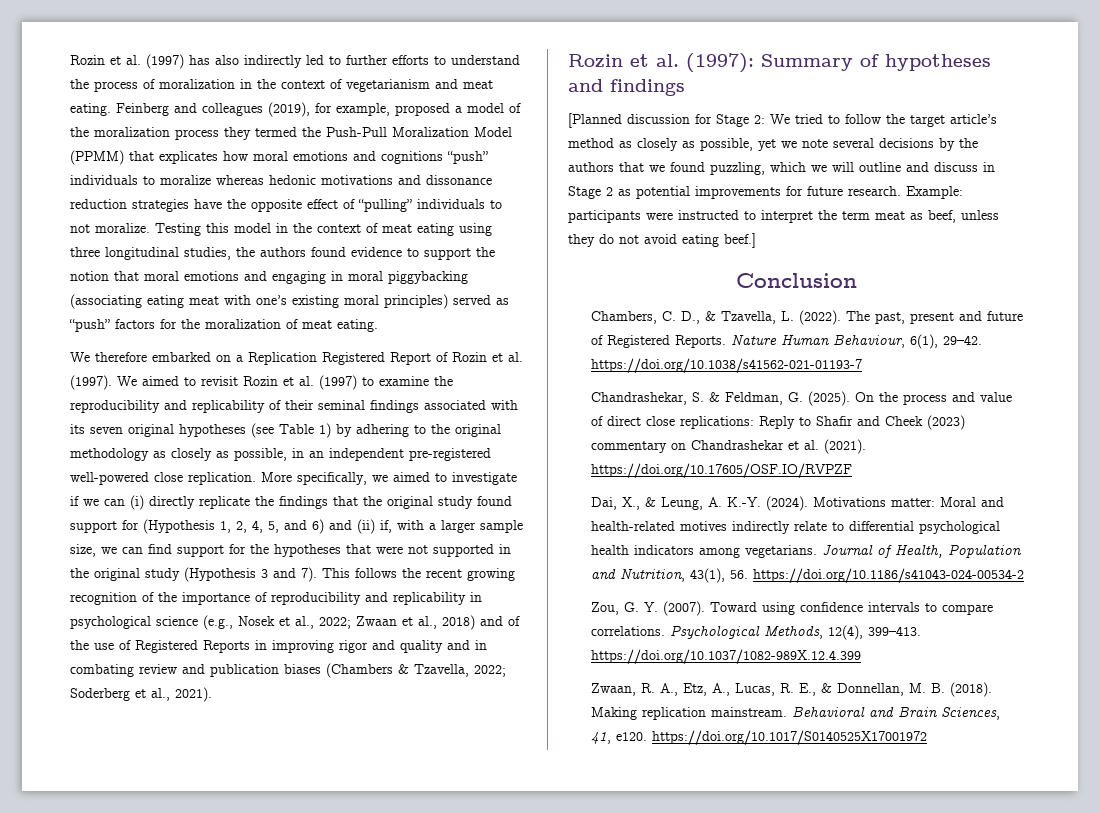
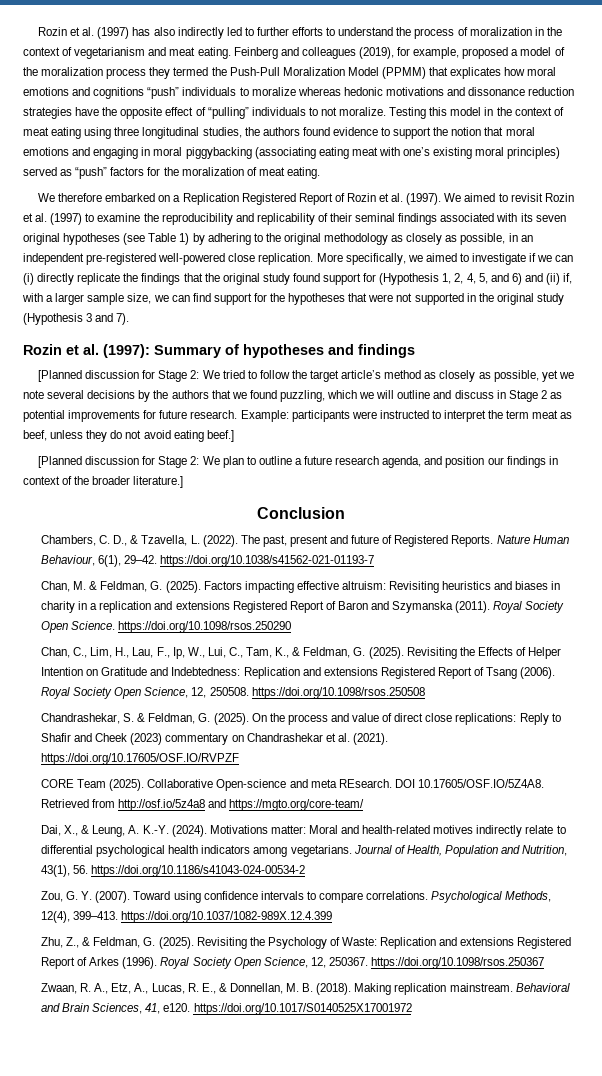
- This follows the recent growing recognition of the importance of reproducibility and replicability in psychological science (e.g., Nosek et al., 2022; Zwaan et al., 2018) and of the use of Registered Reports in improving rigor and quality and in combating review and publication biases (Chambers & Tzavella, 2022; Soderberg et al., 2021).
+ [Planned discussion for Stage 2: We plan to outline a future research agenda, and position our findings in context of the broader literature.]
+ Chan, M. & Feldman, G. (2025). Factors impacting effective altruism: Revisiting heuristics and biases in charity in a replication and extensions Registered Report of Baron and Szymanska (2011). Royal Society Open Science. https://doi.org/10.1098/rsos.250290
+ Chan, C., Lim, H., Lau, F., Ip, W., Lui, C., Tam, K., & Feldman, G. (2025). Revisiting the Effects of Helper Intention on Gratitude and Indebtedness: Replication and extensions Registered Report of Tsang (2006). Royal Society Open Science, 12, 250508. https://doi.org/10.1098/rsos.250508
+ CORE Team (2025). Collaborative Open-science and meta REsearch. DOI 10.17605/OSF.IO/5Z4A8. Retrieved from http://osf.io/5z4a8 and https://mgto.org/core-team/
+ Zhu, Z., & Feldman, G. (2025). Revisiting the Psychology of Waste: Replication and extensions Registered Report of Arkes (1996). Royal Society Open Science, 12, 250367. https://doi.org/10.1098/rsos.250367

